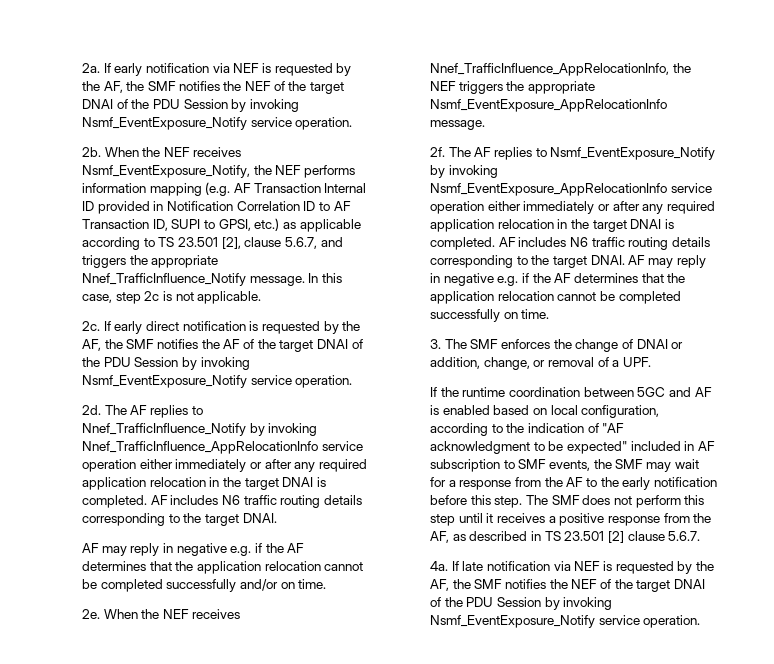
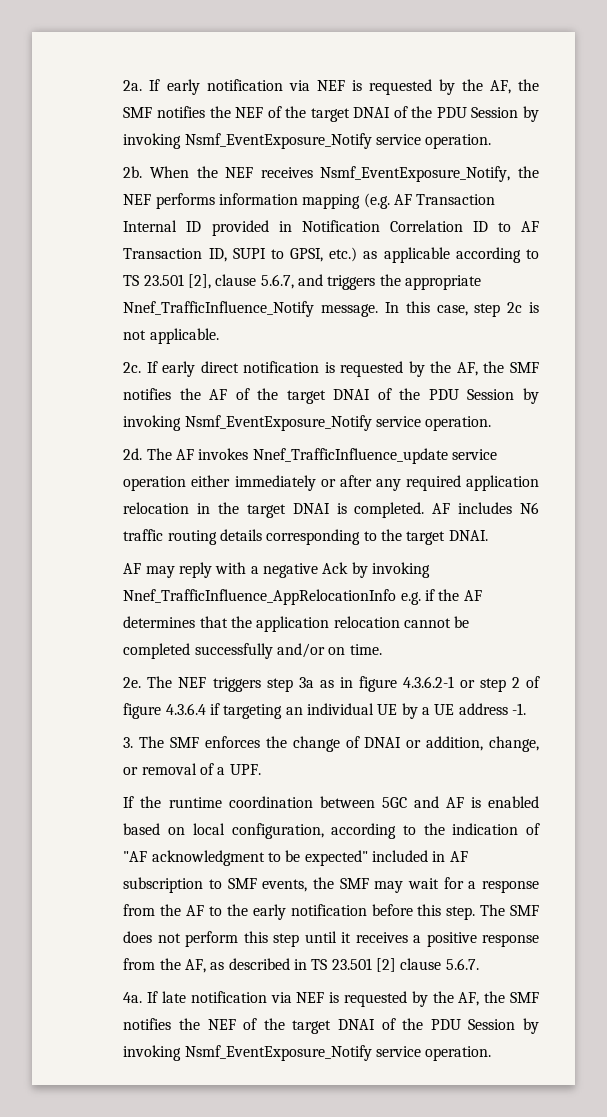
- The AF replies to Nnef_TrafficInfluence_Notify by invoking Nnef_TrafficInfluence_AppRelocationInfo service operation either immediately or after any required application relocation in the target DNAI is completed.
+ The AF invokes Nnef_TrafficInfluence_update service operation either immediately or after any required application relocation in the target DNAI is completed.
- AF may reply in negative e.g. if the AF determines that the application relocation cannot be completed successfully and/or on time.
+ AF may reply with a negative Ack by invoking Nnef_TrafficInfluence_AppRelocationInfo e.g. if the AF determines that the application relocation cannot be completed successfully and/or on time.
- When the NEF receives Nnef_TrafficInfluence_AppRelocationInfo, the NEF triggers the appropriate Nsmf_EventExposure_AppRelocationInfo message.
- 2f. The AF replies to Nsmf_EventExposure_Notify by invoking Nsmf_EventExposure_AppRelocationInfo service operation either immediately or after any required application relocation in the target DNAI is completed. AF includes N6 traffic routing details corresponding to the target DNAI. AF may reply in negative e.g. if the AF determines that the application relocation cannot be completed successfully on time.
+ The NEF triggers step 3a as in figure 4.3.6.2-1 or step 2 of figure 4.3.6.4 if targeting an individual UE by a UE address -1.

